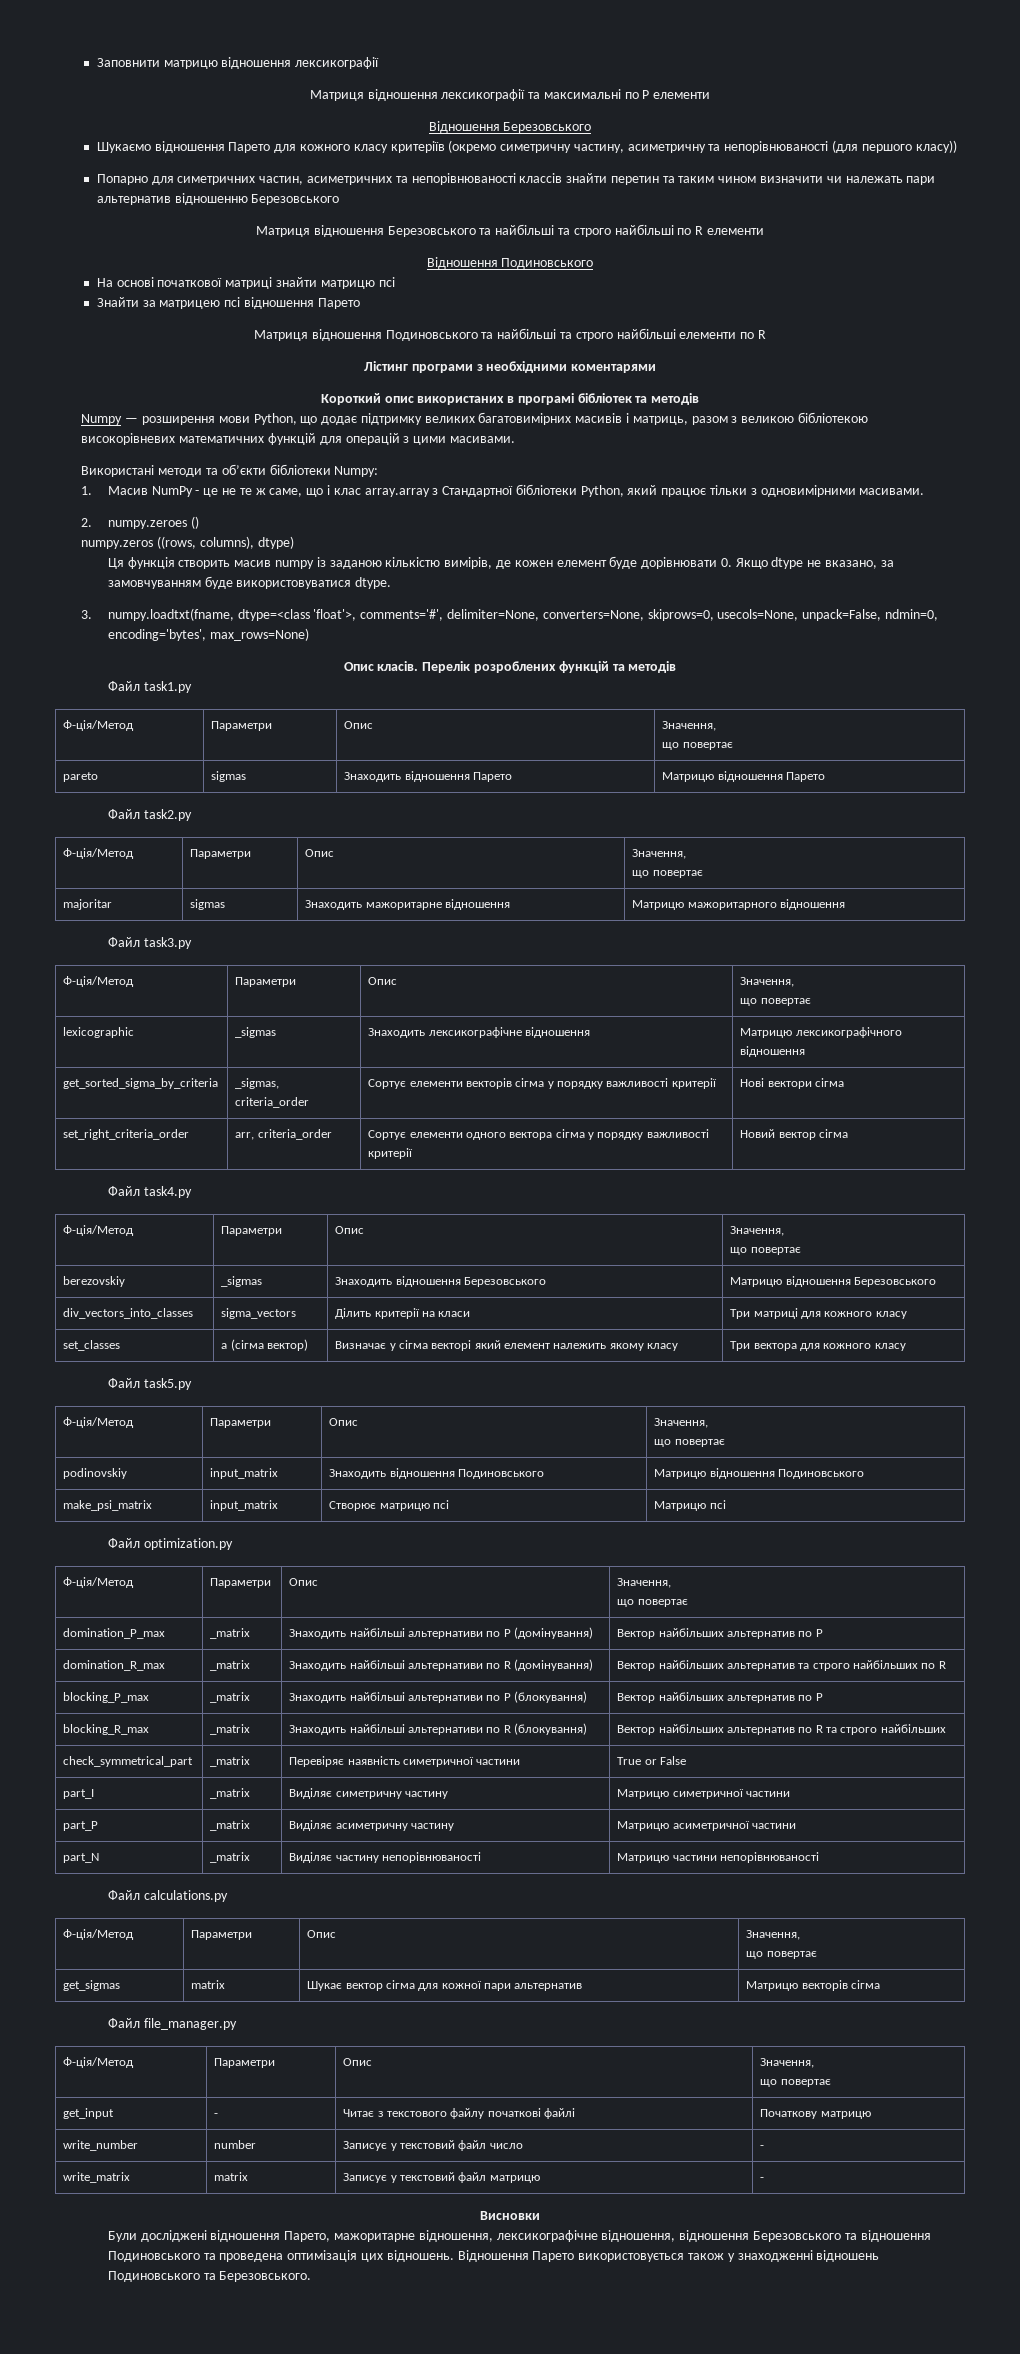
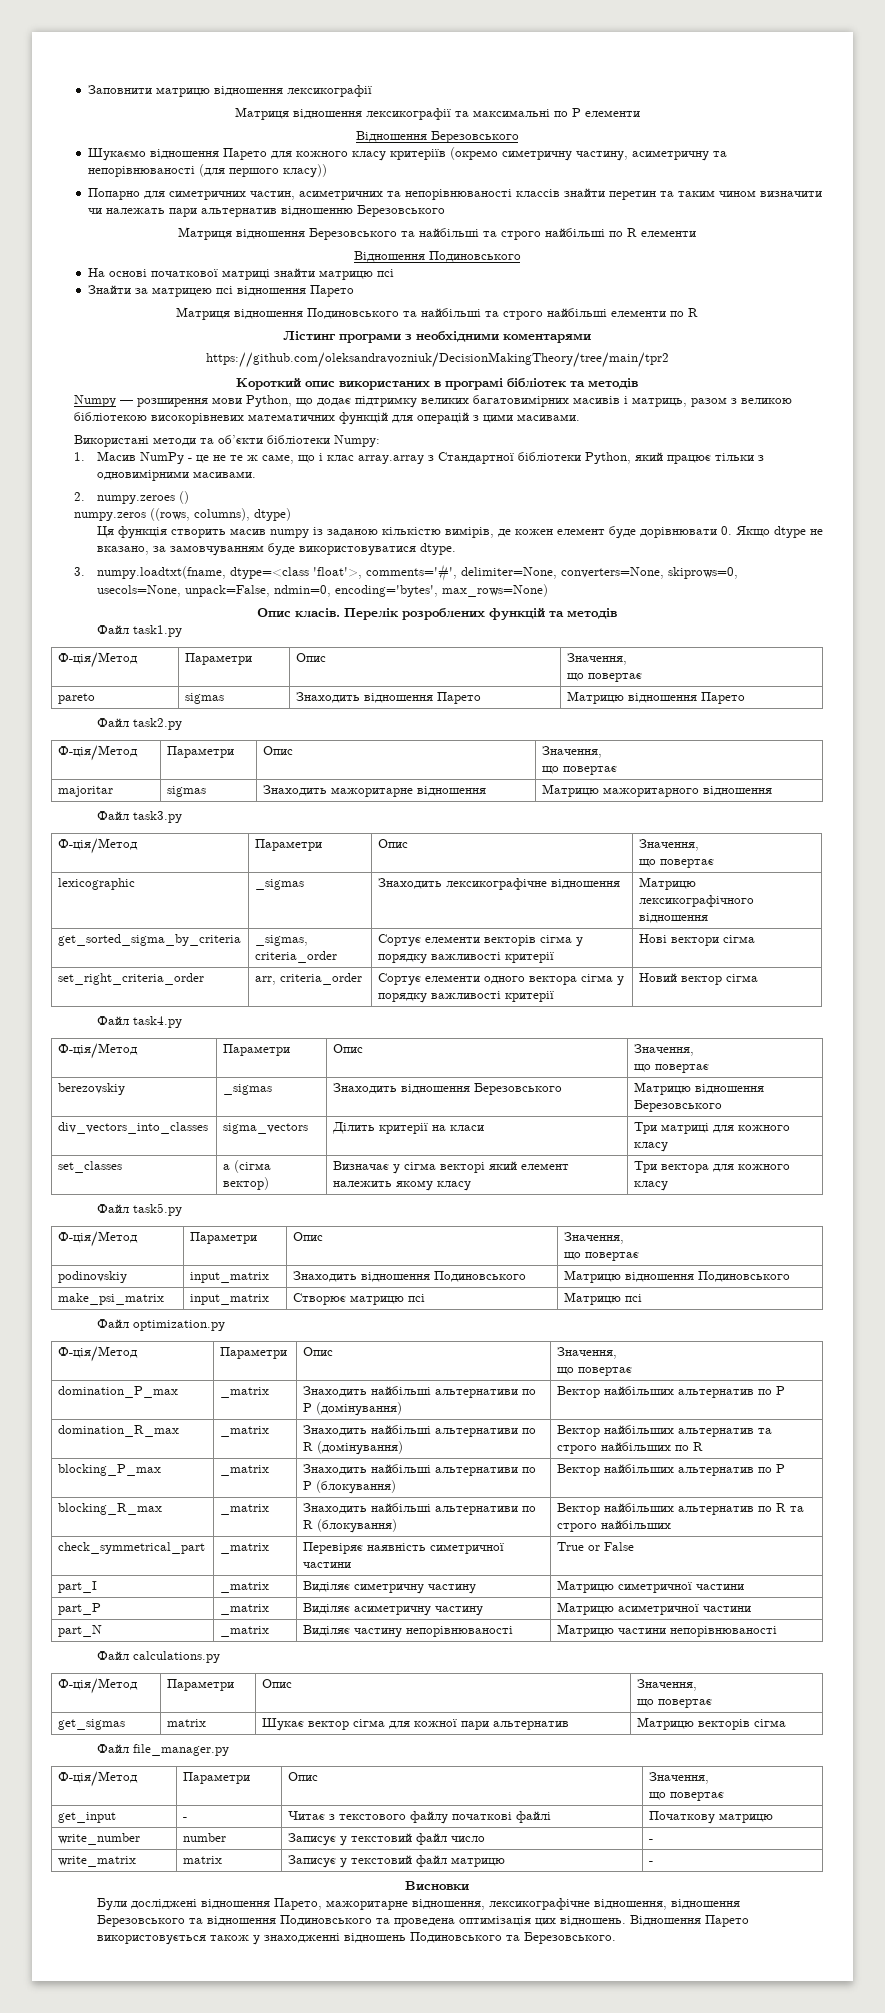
+ https://github.com/oleksandravozniuk/DecisionMakingTheory/tree/main/tpr2

